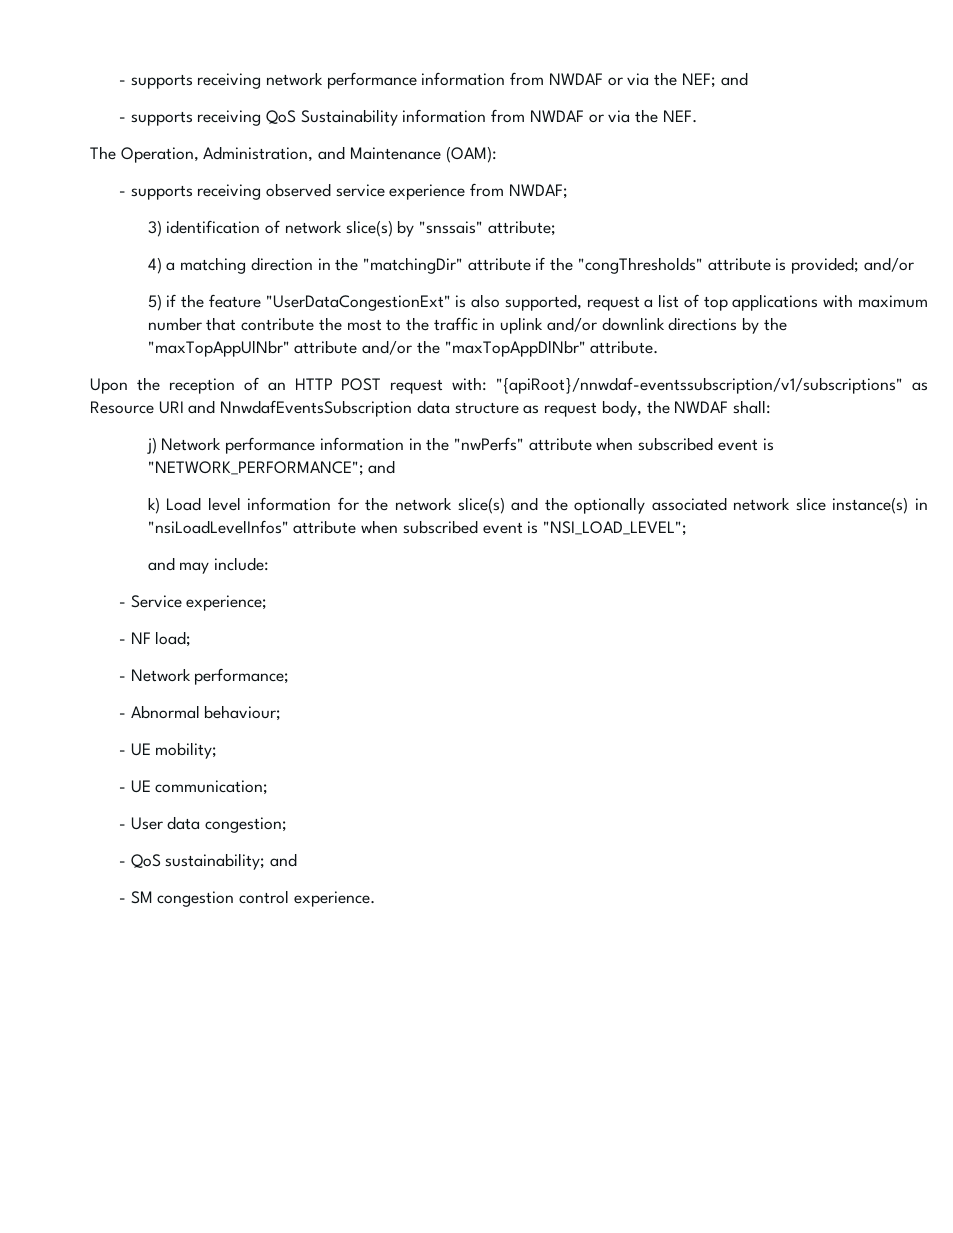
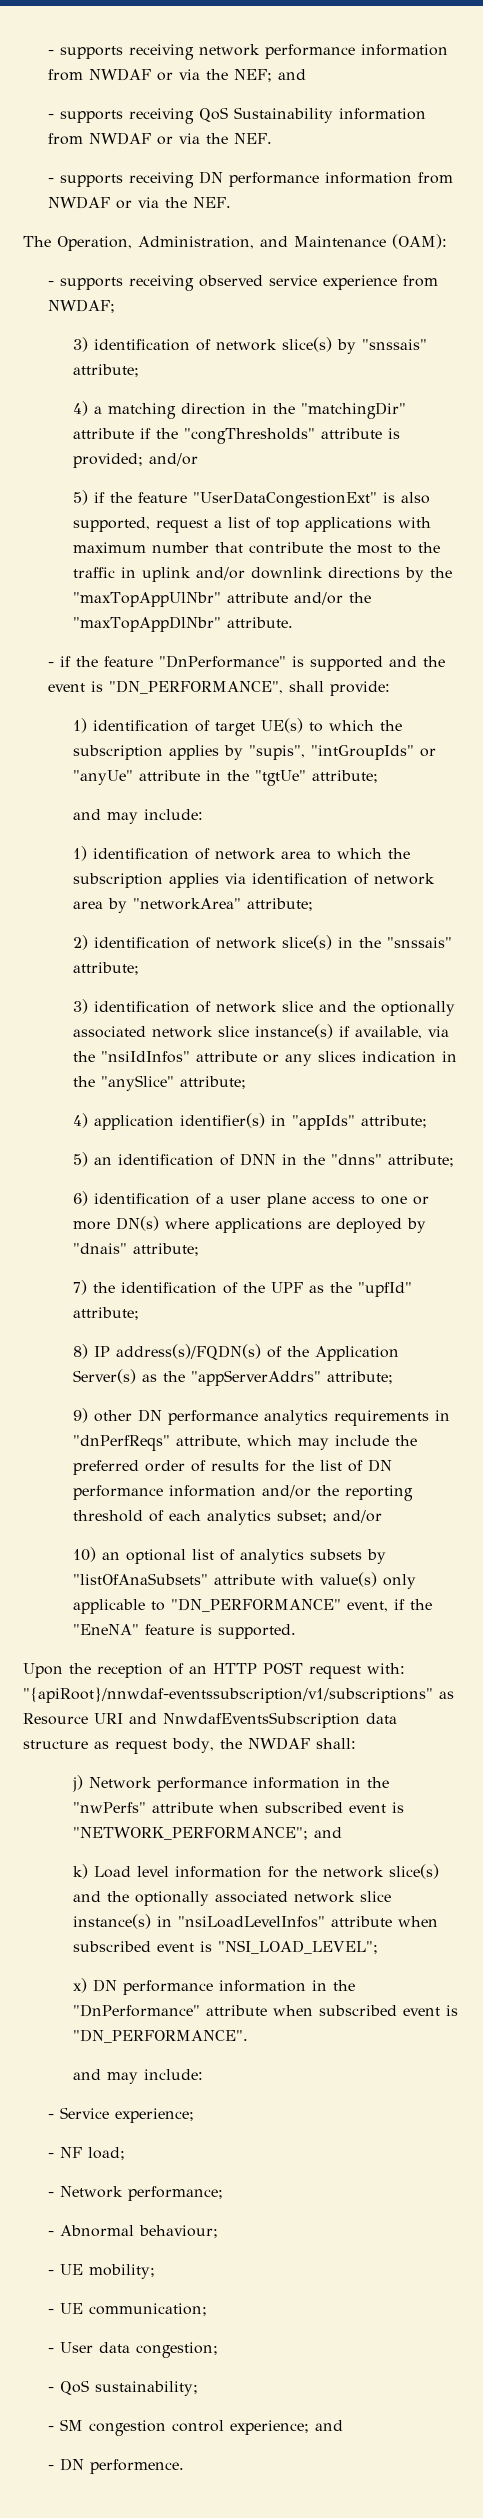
+ - supports receiving DN performance information from NWDAF or via the NEF.
+ - if the feature "DnPerformance" is supported and the event is "DN_PERFORMANCE", shall provide:
+ 1) identification of target UE(s) to which the subscription applies by "supis", "intGroupIds" or "anyUe" attribute in the "tgtUe" attribute;
+ and may include:
+ 1) identification of network area to which the subscription applies via identification of network area by "networkArea" attribute;
+ 2) identification of network slice(s) in the "snssais" attribute;
+ 3) identification of network slice and the optionally associated network slice instance(s) if available, via the "nsiIdInfos" attribute or any slices indication in the "anySlice" attribute;
+ 4) application identifier(s) in "appIds" attribute;
+ 5) an identification of DNN in the "dnns" attribute;
+ 6) identification of a user plane access to one or more DN(s) where applications are deployed by "dnais" attribute;
+ 7) the identification of the UPF as the "upfId" attribute;
+ 8) IP address(s)/FQDN(s) of the Application Server(s) as the "appServerAddrs" attribute;
+ 9) other DN performance analytics requirements in "dnPerfReqs" attribute, which may include the preferred order of results for the list of DN performance information and/or the reporting threshold of each analytics subset; and/or
+ 10) an optional list of analytics subsets by "listOfAnaSubsets" attribute with value(s) only applicable to "DN_PERFORMANCE" event, if the "EneNA" feature is supported.
+ x) DN performance information in the "DnPerformance" attribute when subscribed event is "DN_PERFORMANCE".
- - QoS sustainability; and
+ - QoS sustainability;
- - SM congestion control experience.
+ - SM congestion control experience; and
+ - DN performence.

